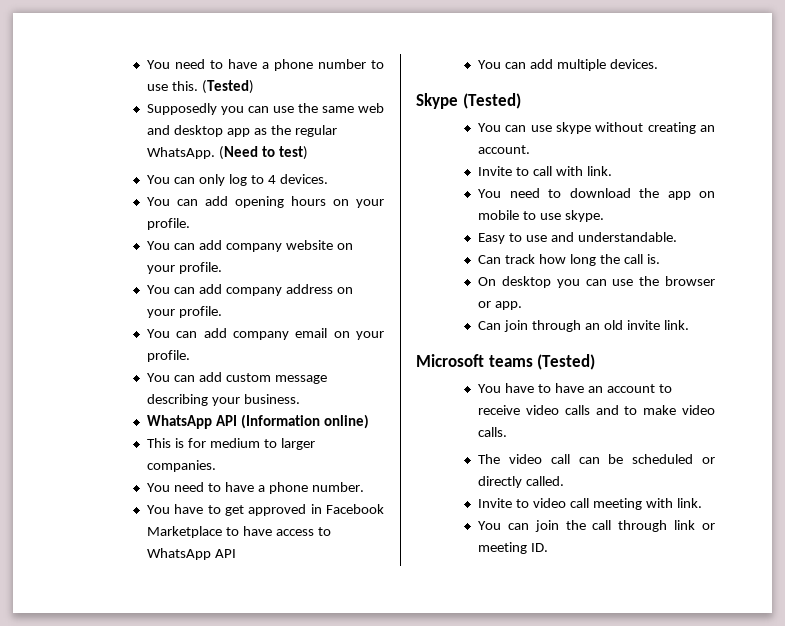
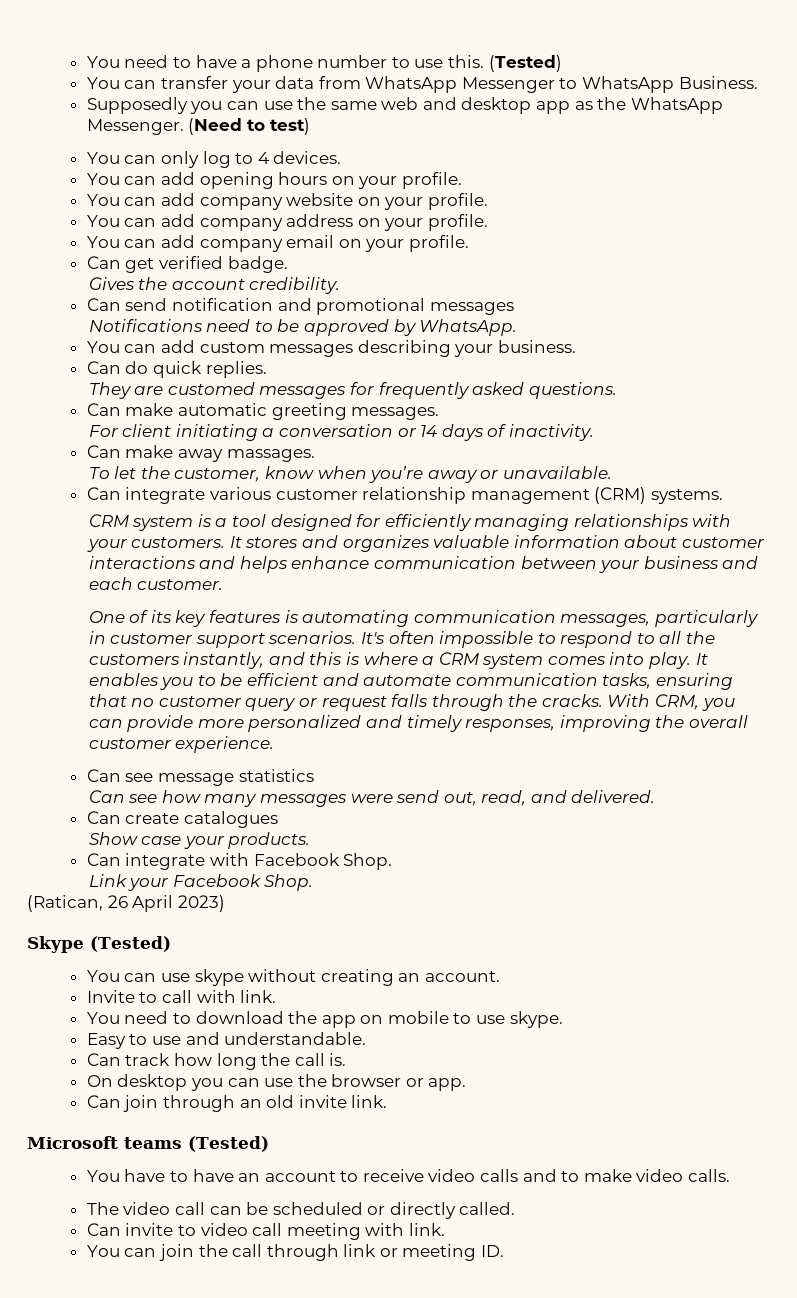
+ You can transfer your data from WhatsApp Messenger to WhatsApp Business.
- Supposedly you can use the same web and desktop app as the regular WhatsApp.
+ Supposedly you can use the same web and desktop app as the WhatsApp Messenger.
+ Can get verified badge.
+ Gives the account credibility.
+ Can send notification and promotional messages
+ Notifications need to be approved by WhatsApp.
- You can add custom message describing your business.
+ You can add custom messages describing your business.
- WhatsApp API (Information online)
- This is for medium to larger companies.
- You need to have a phone number.
- You have to get approved in Facebook Marketplace to have access to WhatsApp API
- You can add multiple devices.
+ Can do quick replies.
+ They are customed messages for frequently asked questions.
+ Can make automatic greeting messages.
+ For client initiating a conversation or 14 days of inactivity.
+ Can make away massages.
+ To let the customer, know when you’re away or unavailable.
+ Can integrate various customer relationship management (CRM) systems.
+ CRM system is a tool designed for efficiently managing relationships with your customers. It stores and organizes valuable information about customer interactions and helps enhance communication between your business and each customer.
+ One of its key features is automating communication messages, particularly in customer support scenarios. It's often impossible to respond to all the customers instantly, and this is where a CRM system comes into play. It enables you to be efficient and automate communication tasks, ensuring that no customer query or request falls through the cracks. With CRM, you can provide more personalized and timely responses, improving the overall customer experience.
+ Can see message statistics
+ Can see how many messages were send out, read, and delivered.
+ Can create catalogues
+ Show case your products.
+ Can integrate with Facebook Shop.
+ Link your Facebook Shop.
+ (Ratican, 26 April 2023)
- Invite to video call meeting with link.
+ Can invite to video call meeting with link.

